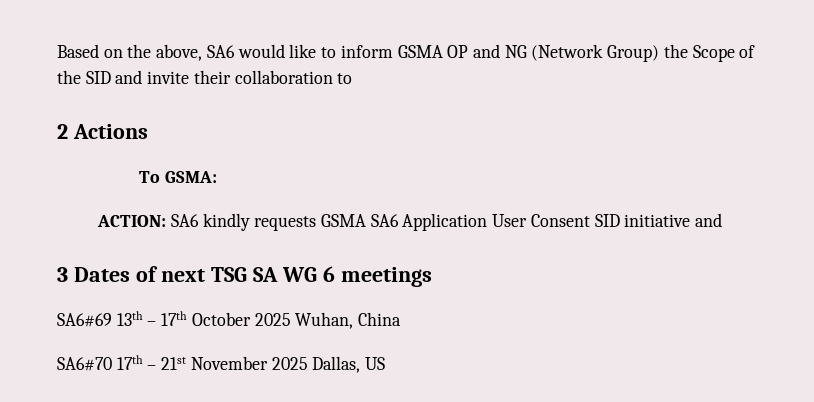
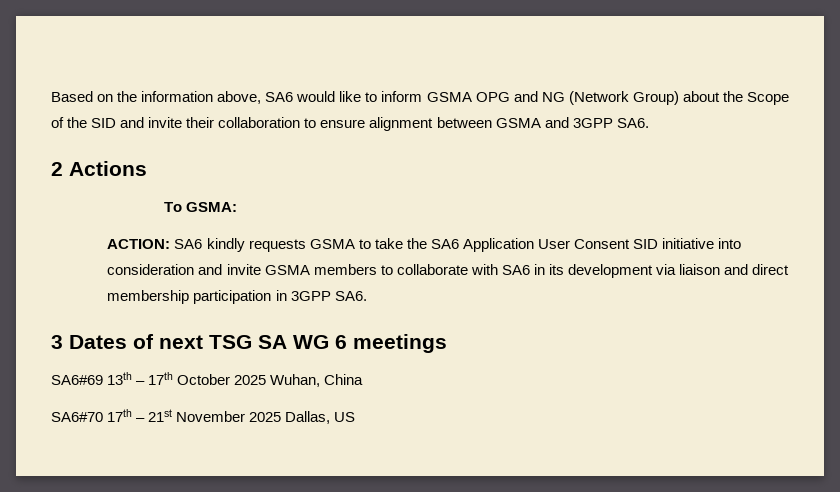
- Based on the above, SA6 would like to inform GSMA OP and NG (Network Group) the Scope of the SID and invite their collaboration to
+ Based on the information above, SA6 would like to inform GSMA OPG and NG (Network Group) about the Scope of the SID and invite their collaboration to ensure alignment between GSMA and 3GPP SA6.
- ACTION: SA6 kindly requests GSMA SA6 Application User Consent SID initiative and
+ ACTION: SA6 kindly requests GSMA to take the SA6 Application User Consent SID initiative into consideration and invite GSMA members to collaborate with SA6 in its development via liaison and direct membership participation in 3GPP SA6.

